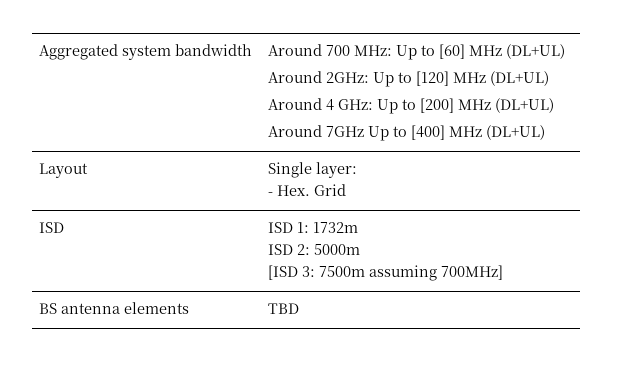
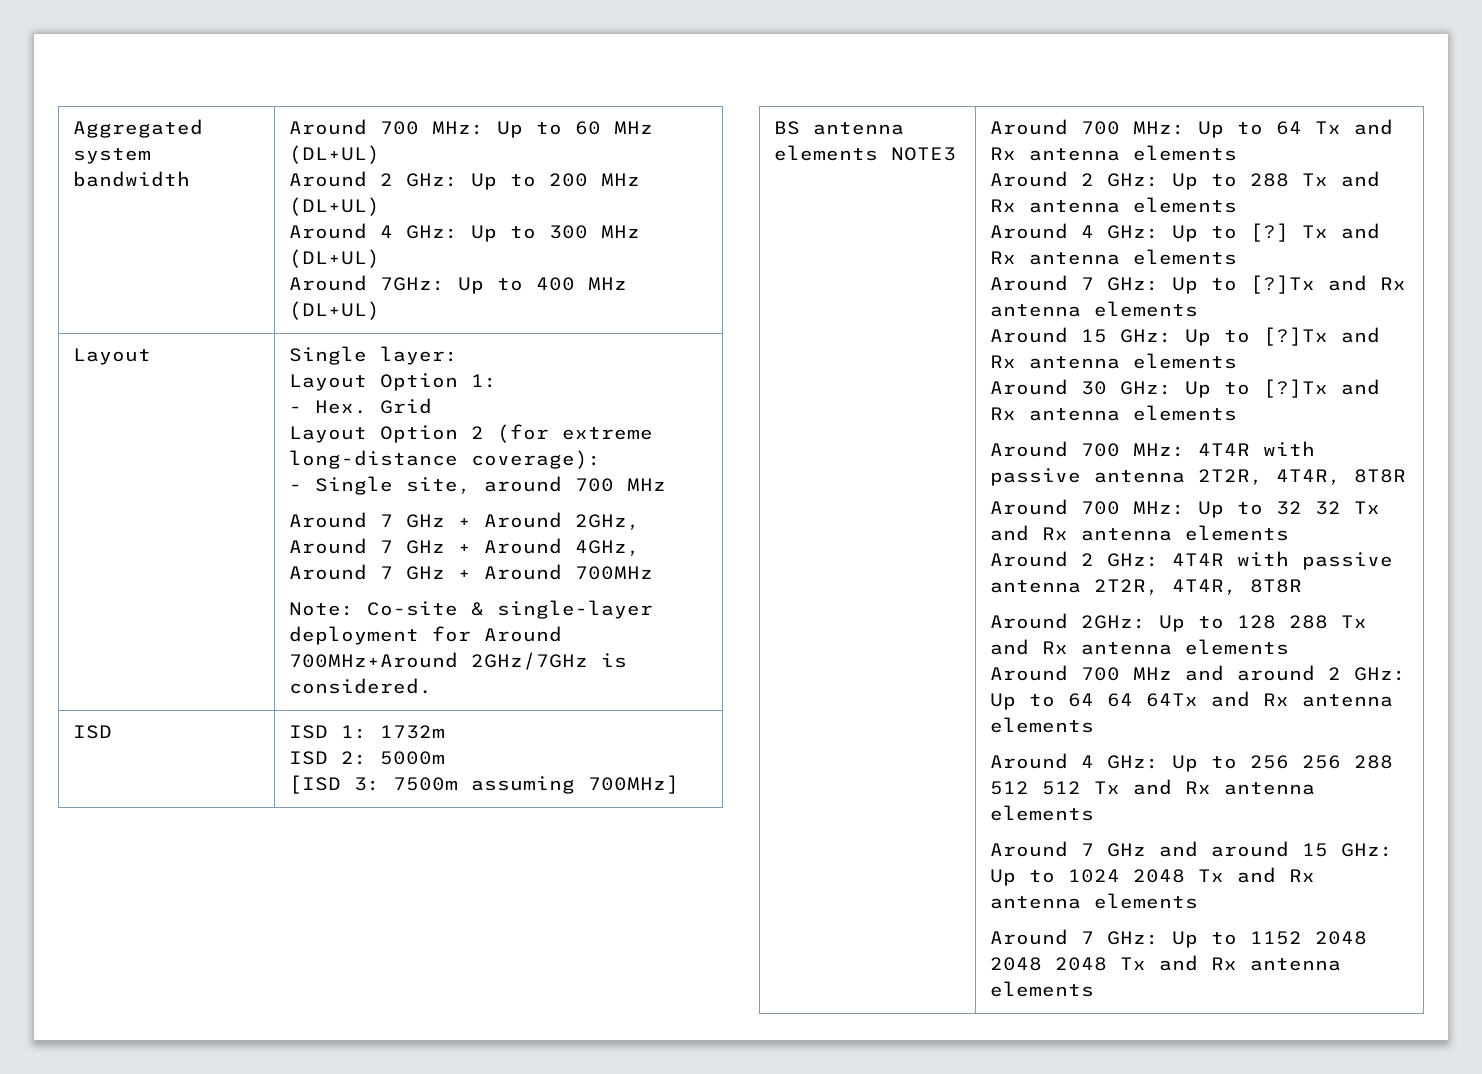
- Aggregated system bandwidth | Around 700 MHz: Up to [60] MHz (DL+UL)
- Around 2GHz: Up to [120] MHz (DL+UL)
- Around 4 GHz: Up to [200] MHz (DL+UL)
- Around 7GHz Up to [400] MHz (DL+UL)
+ Aggregated system bandwidth | Around 700 MHz: Up to 60 MHz (DL+UL)
+ Around 2 GHz: Up to 200 MHz (DL+UL)
+ Around 4 GHz: Up to 300 MHz (DL+UL)
+ Around 7GHz: Up to 400 MHz (DL+UL)
+ Layout Option 1:
+ Layout Option 2 (for extreme long-distance coverage):
+ - Single site, around 700 MHz
+ Around 7 GHz + Around 2GHz, Around 7 GHz + Around 4GHz, Around 7 GHz + Around 700MHz
+ Note: Co-site & single-layer deployment for Around 700MHz+Around 2GHz/7GHz is considered.
- BS antenna elements | TBD
+ BS antenna elements NOTE3 | Around 700 MHz: Up to 64 Tx and Rx antenna elements
+ Around 2 GHz: Up to 288 Tx and Rx antenna elements
+ Around 4 GHz: Up to [?] Tx and Rx antenna elements
+ Around 7 GHz: Up to [?]Tx and Rx antenna elements
+ Around 15 GHz: Up to [?]Tx and Rx antenna elements
+ Around 30 GHz: Up to [?]Tx and Rx antenna elements
+ Around 700 MHz: 4T4R with passive antenna 2T2R, 4T4R, 8T8R
+ Around 700 MHz: Up to 32 32 Tx and Rx antenna elements
+ Around 2 GHz: 4T4R with passive antenna 2T2R, 4T4R, 8T8R
+ Around 2GHz: Up to 128 288 Tx and Rx antenna elements
+ Around 700 MHz and around 2 GHz: Up to 64 64 64Tx and Rx antenna elements
+ Around 4 GHz: Up to 256 256 288 512 512 Tx and Rx antenna elements
+ Around 7 GHz and around 15 GHz: Up to 1024 2048 Tx and Rx antenna elements
+ Around 7 GHz: Up to 1152 2048 2048 2048 Tx and Rx antenna elements

